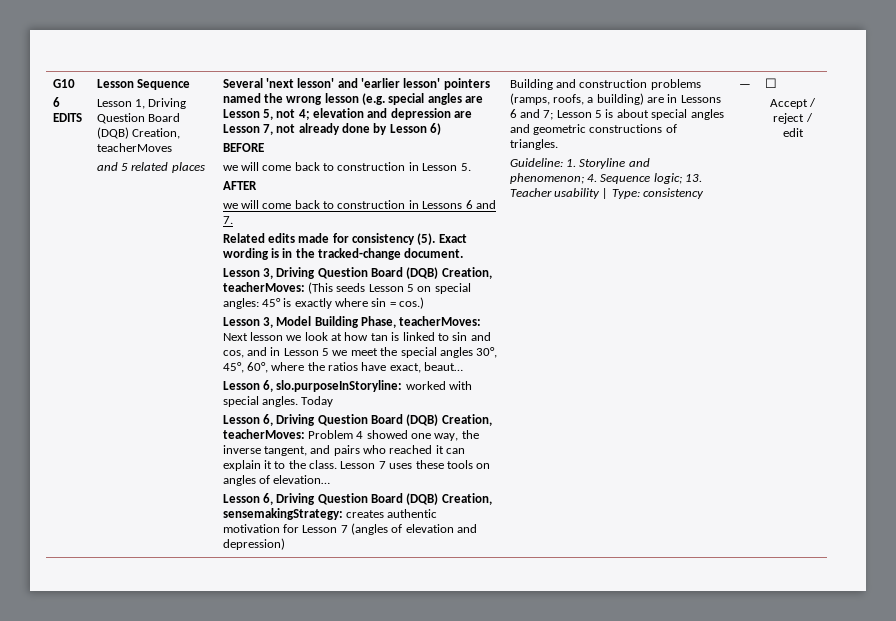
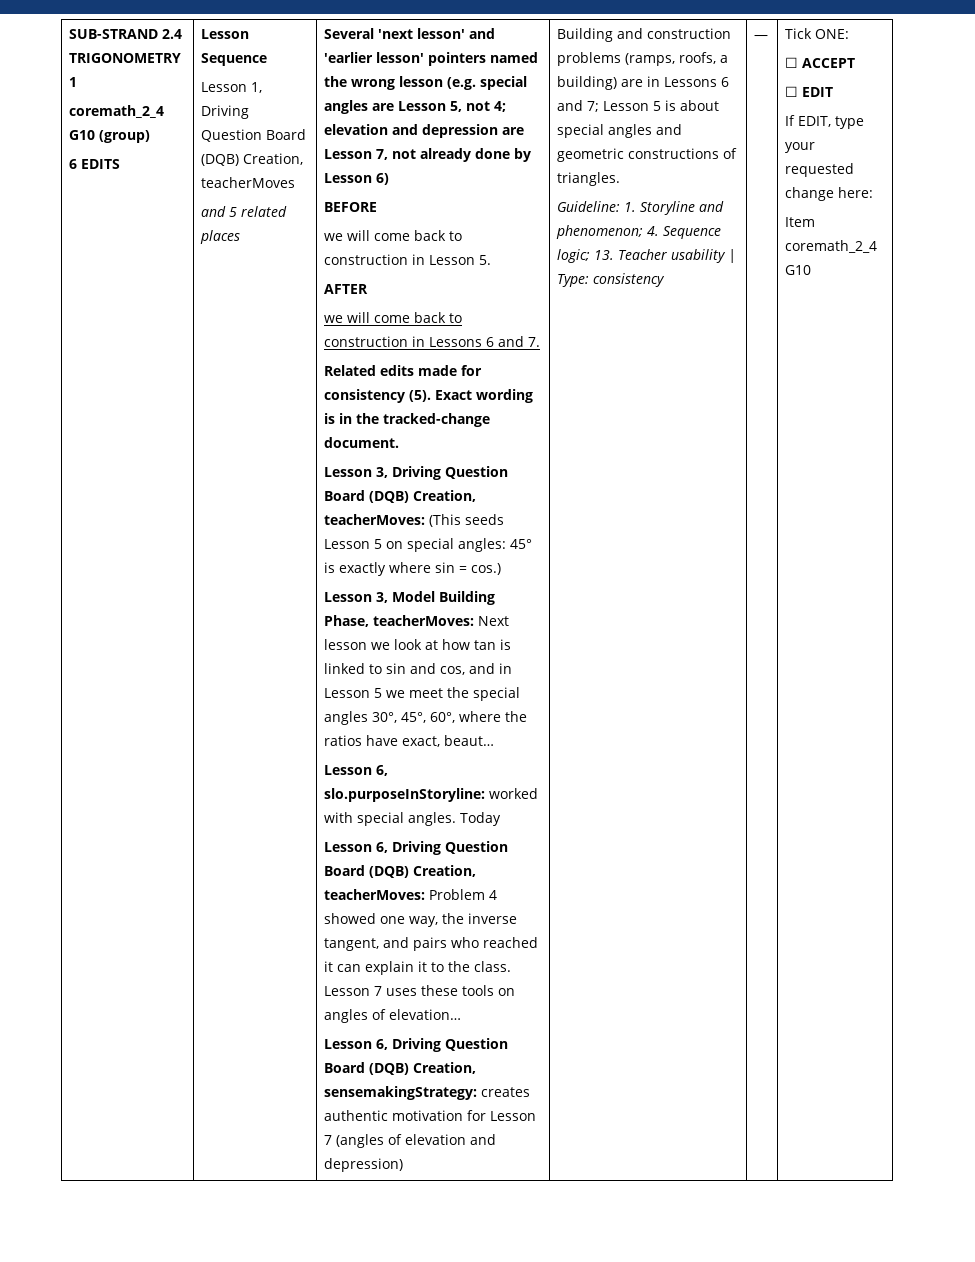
- G10
+ SUB-STRAND 2.4 TRIGONOMETRY 1
+ coremath_2_4 G10 (group)
- ☐
- Accept / reject / edit
+ Tick ONE:
+ ☐ ACCEPT
+ ☐ EDIT
+ If EDIT, type your requested change here:
+ Item coremath_2_4 G10

